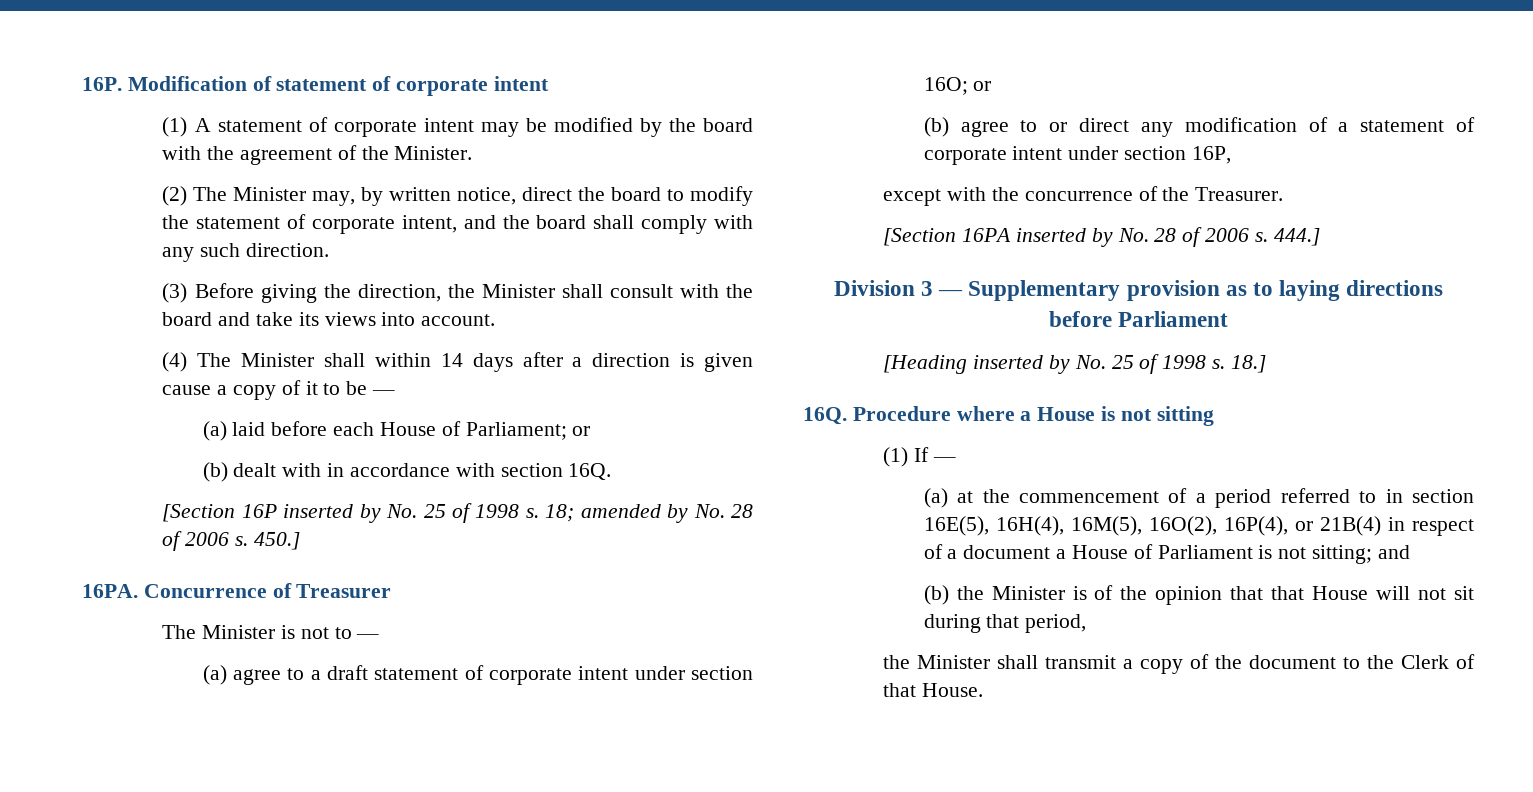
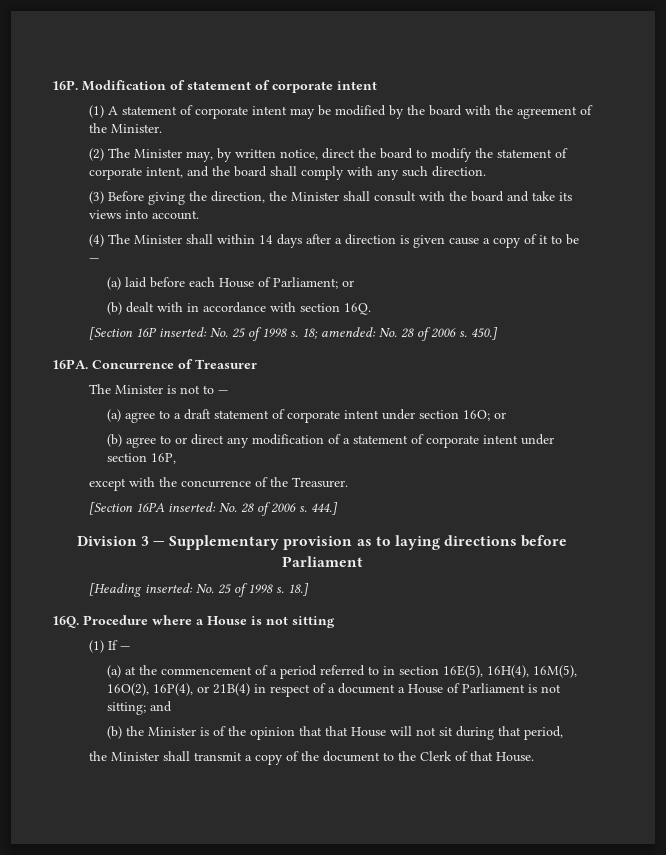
- [Section 16P inserted by No. 25 of 1998 s.
+ [Section 16P inserted: No. 25 of 1998 s.
- 18; amended by No. 28 of 2006 s.
+ 18; amended: No. 28 of 2006 s.
- [Section 16PA inserted by No. 28 of 2006 s.
+ [Section 16PA inserted: No. 28 of 2006 s.
- [Heading inserted by No. 25 of 1998 s.
+ [Heading inserted: No. 25 of 1998 s.

